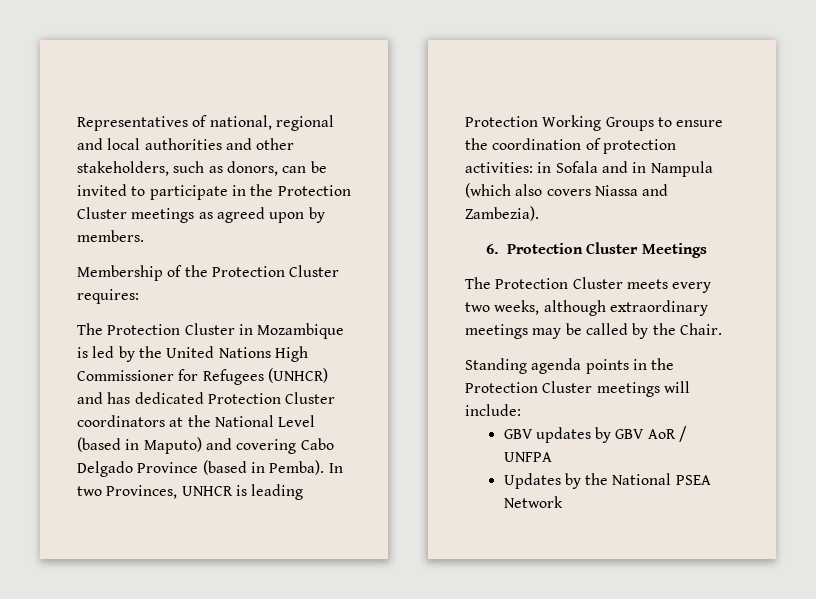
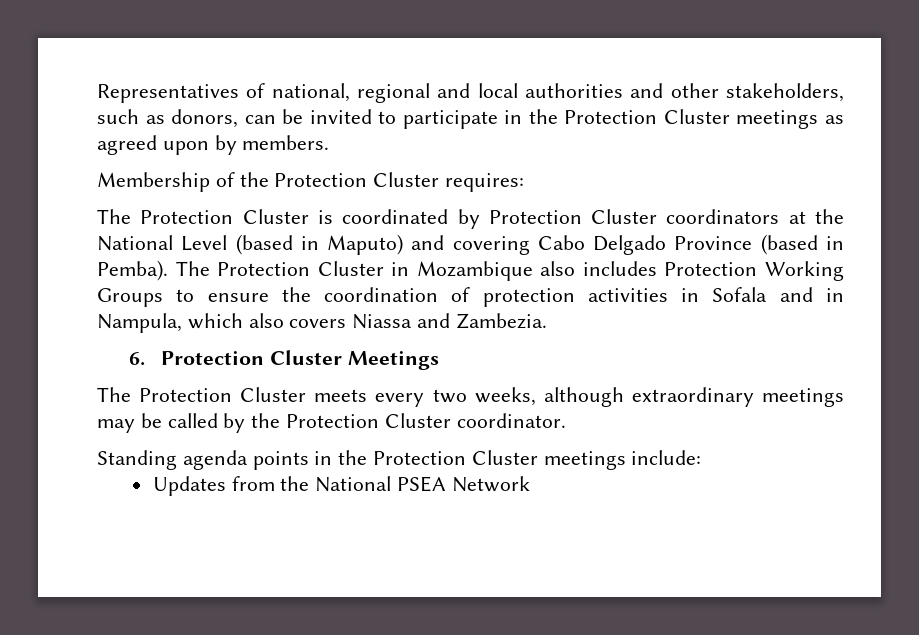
- The Protection Cluster in Mozambique is led by the United Nations High Commissioner for Refugees (UNHCR) and has dedicated Protection Cluster coordinators at the National Level (based in Maputo) and covering Cabo Delgado Province (based in Pemba).
+ The Protection Cluster is coordinated by Protection Cluster coordinators at the National Level (based in Maputo) and covering Cabo Delgado Province (based in Pemba).
- In two Provinces, UNHCR is leading Protection Working Groups to ensure the coordination of protection activities: in Sofala and in Nampula (which also covers Niassa and Zambezia).
+ The Protection Cluster in Mozambique also includes Protection Working Groups to ensure the coordination of protection activities in Sofala and in Nampula, which also covers Niassa and Zambezia.
- The Protection Cluster meets every two weeks, although extraordinary meetings may be called by the Chair.
+ The Protection Cluster meets every two weeks, although extraordinary meetings may be called by the Protection Cluster coordinator.
- Standing agenda points in the Protection Cluster meetings will include:
+ Standing agenda points in the Protection Cluster meetings include:
- GBV updates by GBV AoR / UNFPA
- Updates by the National PSEA Network
+ Updates from the National PSEA Network

